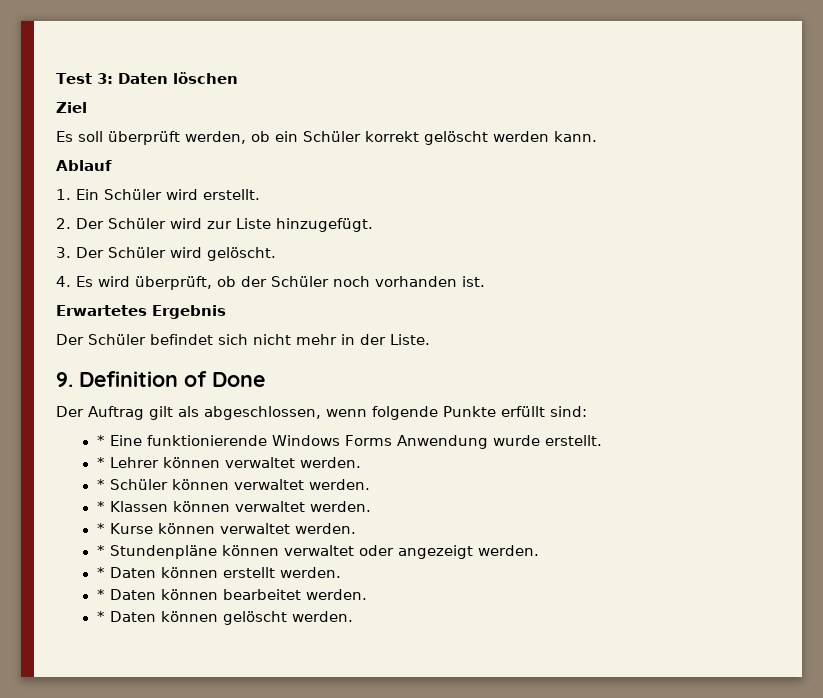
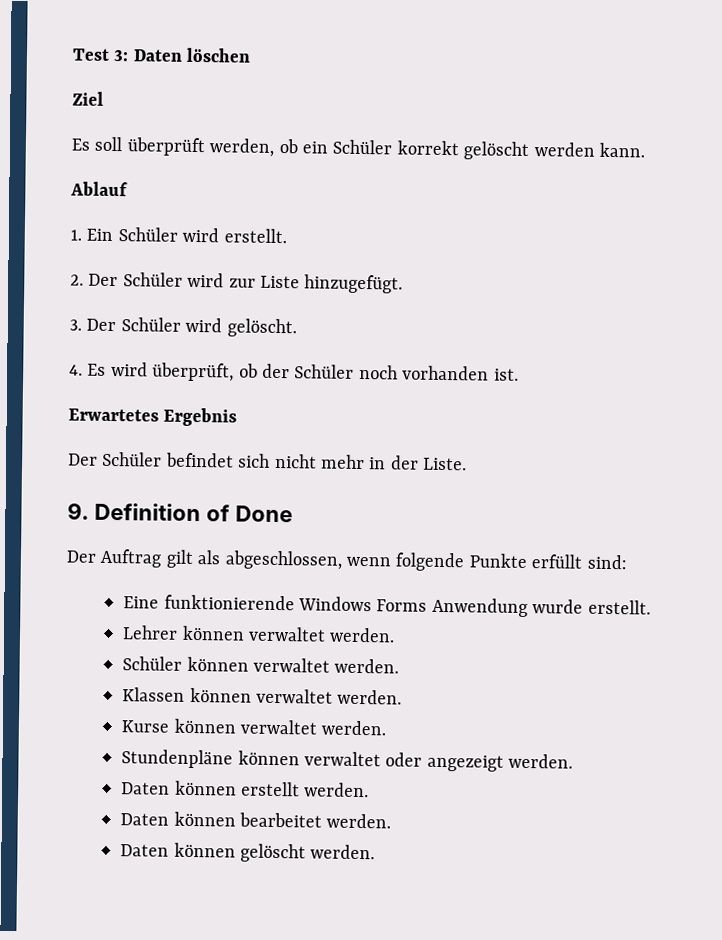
- * Eine funktionierende Windows Forms Anwendung wurde erstellt.
+ Eine funktionierende Windows Forms Anwendung wurde erstellt.
- * Lehrer können verwaltet werden.
+ Lehrer können verwaltet werden.
- * Schüler können verwaltet werden.
+ Schüler können verwaltet werden.
- * Klassen können verwaltet werden.
+ Klassen können verwaltet werden.
- * Kurse können verwaltet werden.
+ Kurse können verwaltet werden.
- * Stundenpläne können verwaltet oder angezeigt werden.
+ Stundenpläne können verwaltet oder angezeigt werden.
- * Daten können erstellt werden.
+ Daten können erstellt werden.
- * Daten können bearbeitet werden.
+ Daten können bearbeitet werden.
- * Daten können gelöscht werden.
+ Daten können gelöscht werden.

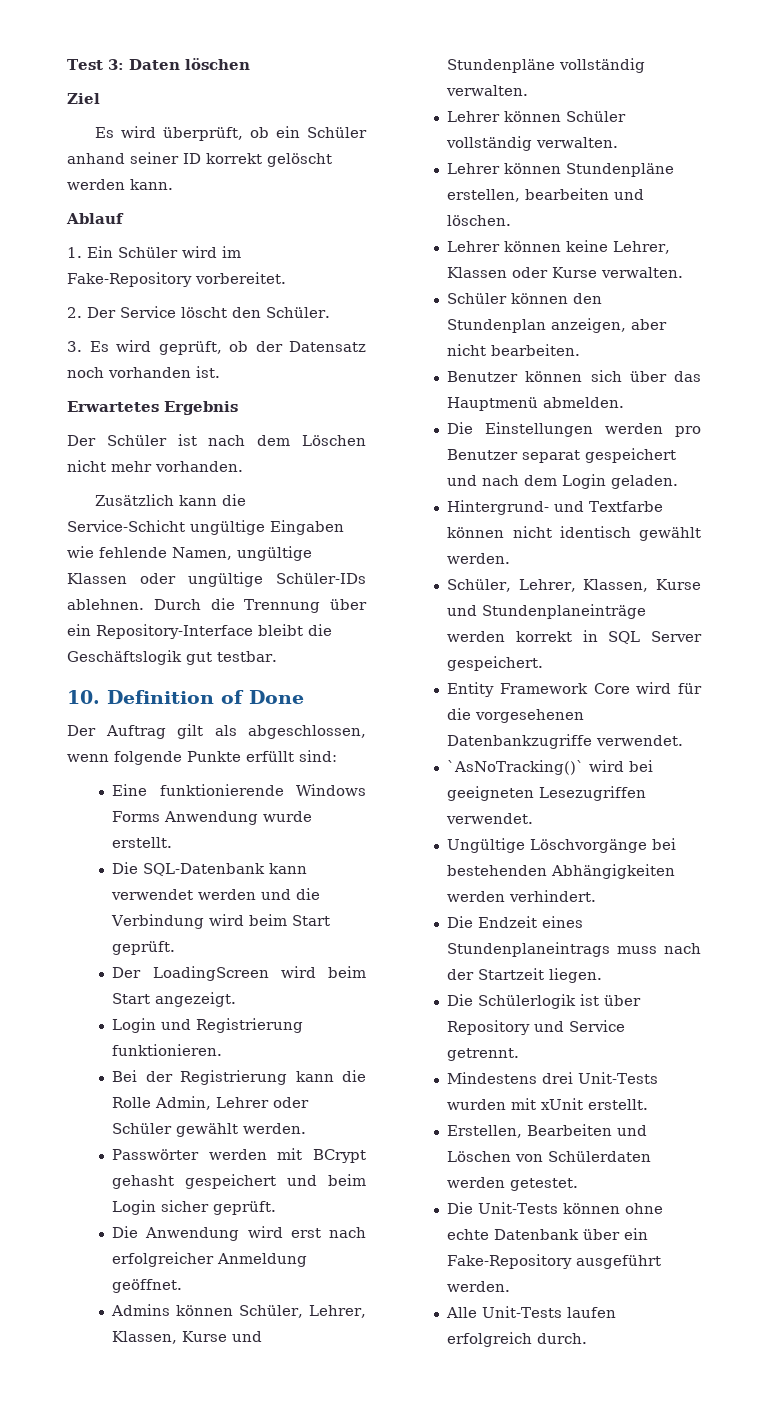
- Es soll überprüft werden, ob ein Schüler korrekt gelöscht werden kann.
+ Es wird überprüft, ob ein Schüler anhand seiner ID korrekt gelöscht werden kann.
- 1. Ein Schüler wird erstellt.
+ 1. Ein Schüler wird im Fake-Repository vorbereitet.
- 2. Der Schüler wird zur Liste hinzugefügt.
- 3. Der Schüler wird gelöscht.
- 4. Es wird überprüft, ob der Schüler noch vorhanden ist.
+ 2. Der Service löscht den Schüler.
+ 3. Es wird geprüft, ob der Datensatz noch vorhanden ist.
- Der Schüler befindet sich nicht mehr in der Liste.
- 9. Definition of Done
+ Der Schüler ist nach dem Löschen nicht mehr vorhanden.
+ Zusätzlich kann die Service-Schicht ungültige Eingaben wie fehlende Namen, ungültige Klassen oder ungültige Schüler-IDs ablehnen. Durch die Trennung über ein Repository-Interface bleibt die Geschäftslogik gut testbar.
+ 10. Definition of Done
- Lehrer können verwaltet werden.
- Schüler können verwaltet werden.
- Klassen können verwaltet werden.
- Kurse können verwaltet werden.
- Stundenpläne können verwaltet oder angezeigt werden.
- Daten können erstellt werden.
- Daten können bearbeitet werden.
- Daten können gelöscht werden.
+ Die SQL-Datenbank kann verwendet werden und die Verbindung wird beim Start geprüft.
+ Der LoadingScreen wird beim Start angezeigt.
+ Login und Registrierung funktionieren.
+ Bei der Registrierung kann die Rolle Admin, Lehrer oder Schüler gewählt werden.
+ Passwörter werden mit BCrypt gehasht gespeichert und beim Login sicher geprüft.
+ Die Anwendung wird erst nach erfolgreicher Anmeldung geöffnet.
+ Admins können Schüler, Lehrer, Klassen, Kurse und Stundenpläne vollständig verwalten.
+ Lehrer können Schüler vollständig verwalten.
+ Lehrer können Stundenpläne erstellen, bearbeiten und löschen.
+ Lehrer können keine Lehrer, Klassen oder Kurse verwalten.
+ Schüler können den Stundenplan anzeigen, aber nicht bearbeiten.
+ Benutzer können sich über das Hauptmenü abmelden.
+ Die Einstellungen werden pro Benutzer separat gespeichert und nach dem Login geladen.
+ Hintergrund- und Textfarbe können nicht identisch gewählt werden.
+ Schüler, Lehrer, Klassen, Kurse und Stundenplaneinträge werden korrekt in SQL Server gespeichert.
+ Entity Framework Core wird für die vorgesehenen Datenbankzugriffe verwendet.
+ `AsNoTracking()` wird bei geeigneten Lesezugriffen verwendet.
+ Ungültige Löschvorgänge bei bestehenden Abhängigkeiten werden verhindert.
+ Die Endzeit eines Stundenplaneintrags muss nach der Startzeit liegen.
+ Die Schülerlogik ist über Repository und Service getrennt.
+ Mindestens drei Unit-Tests wurden mit xUnit erstellt.
+ Erstellen, Bearbeiten und Löschen von Schülerdaten werden getestet.
+ Die Unit-Tests können ohne echte Datenbank über ein Fake-Repository ausgeführt werden.
+ Alle Unit-Tests laufen erfolgreich durch.

